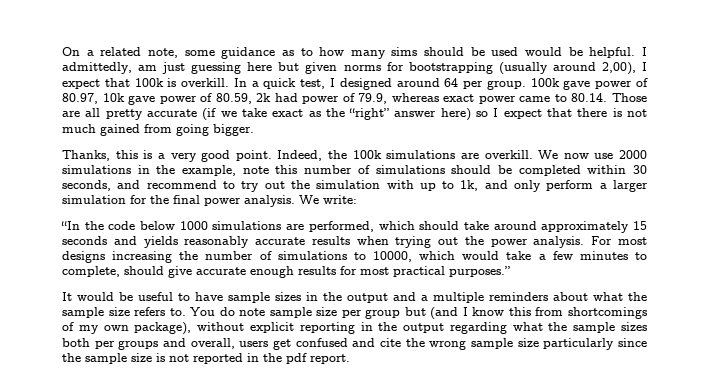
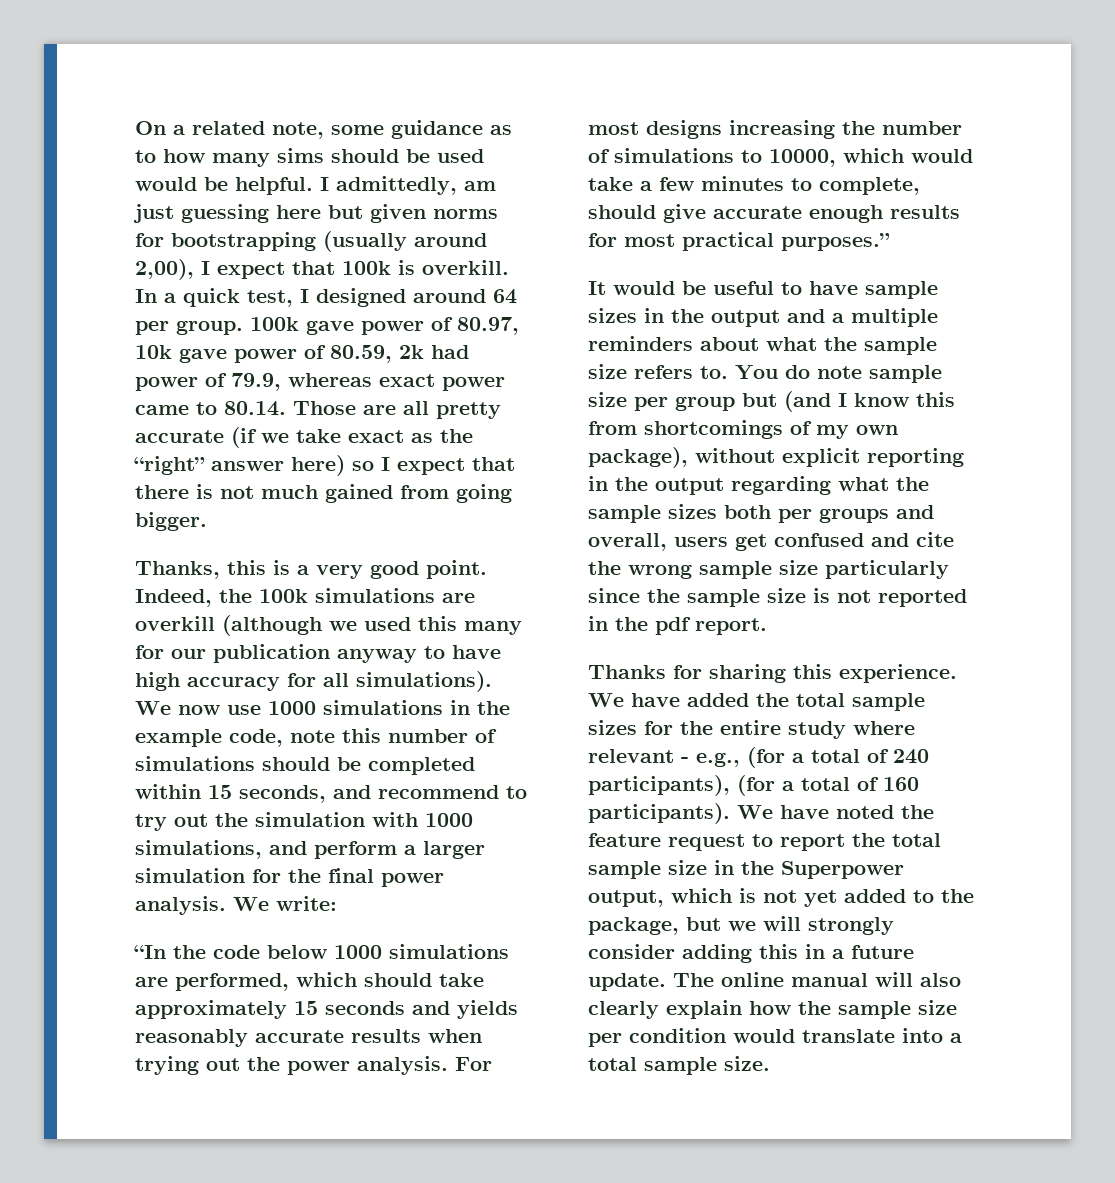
- Indeed, the 100k simulations are overkill.
+ Indeed, the 100k simulations are overkill (although we used this many for our publication anyway to have high accuracy for all simulations).
- We now use 2000 simulations in the example, note this number of simulations should be completed within 30 seconds, and recommend to try out the simulation with up to 1k, and only perform a larger simulation for the final power analysis.
+ We now use 1000 simulations in the example code, note this number of simulations should be completed within 15 seconds, and recommend to try out the simulation with 1000 simulations, and perform a larger simulation for the final power analysis.
- “In the code below 1000 simulations are performed, which should take around approximately 15 seconds and yields reasonably accurate results when trying out the power analysis.
+ “In the code below 1000 simulations are performed, which should take approximately 15 seconds and yields reasonably accurate results when trying out the power analysis.
+ Thanks for sharing this experience. We have added the total sample sizes for the entire study where relevant - e.g., (for a total of 240 participants), (for a total of 160 participants). We have noted the feature request to report the total sample size in the Superpower output, which is not yet added to the package, but we will strongly consider adding this in a future update. The online manual will also clearly explain how the sample size per condition would translate into a total sample size.

